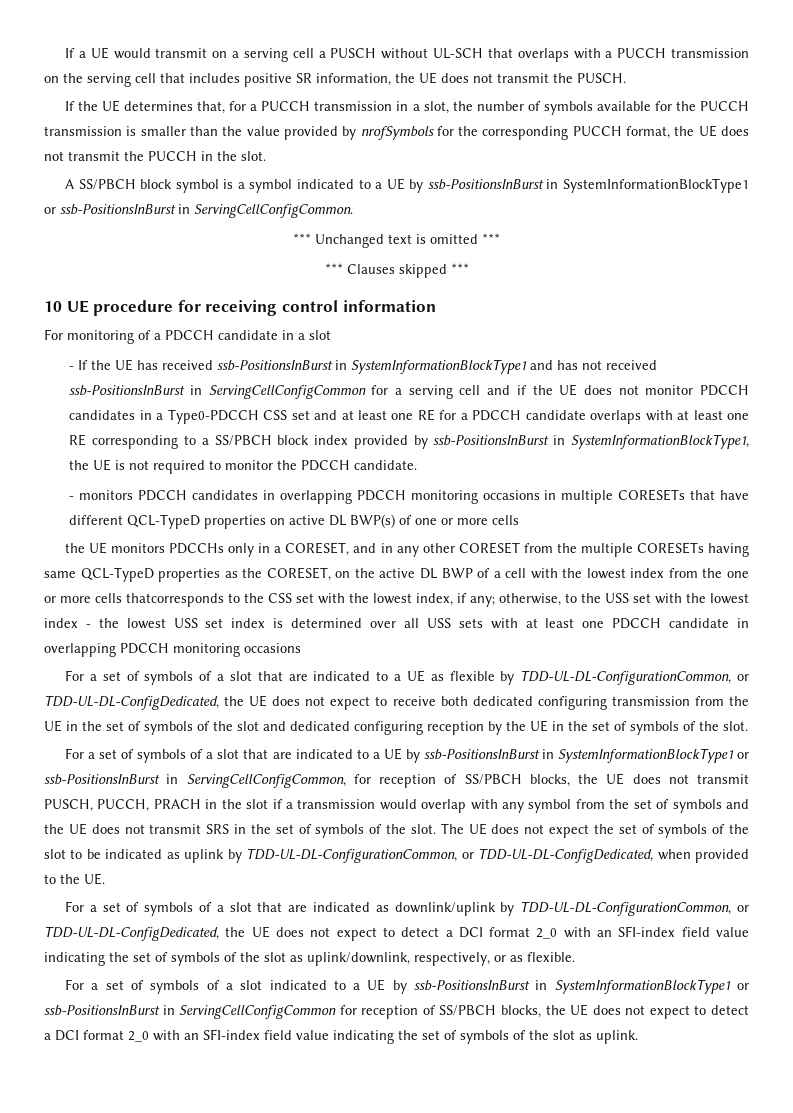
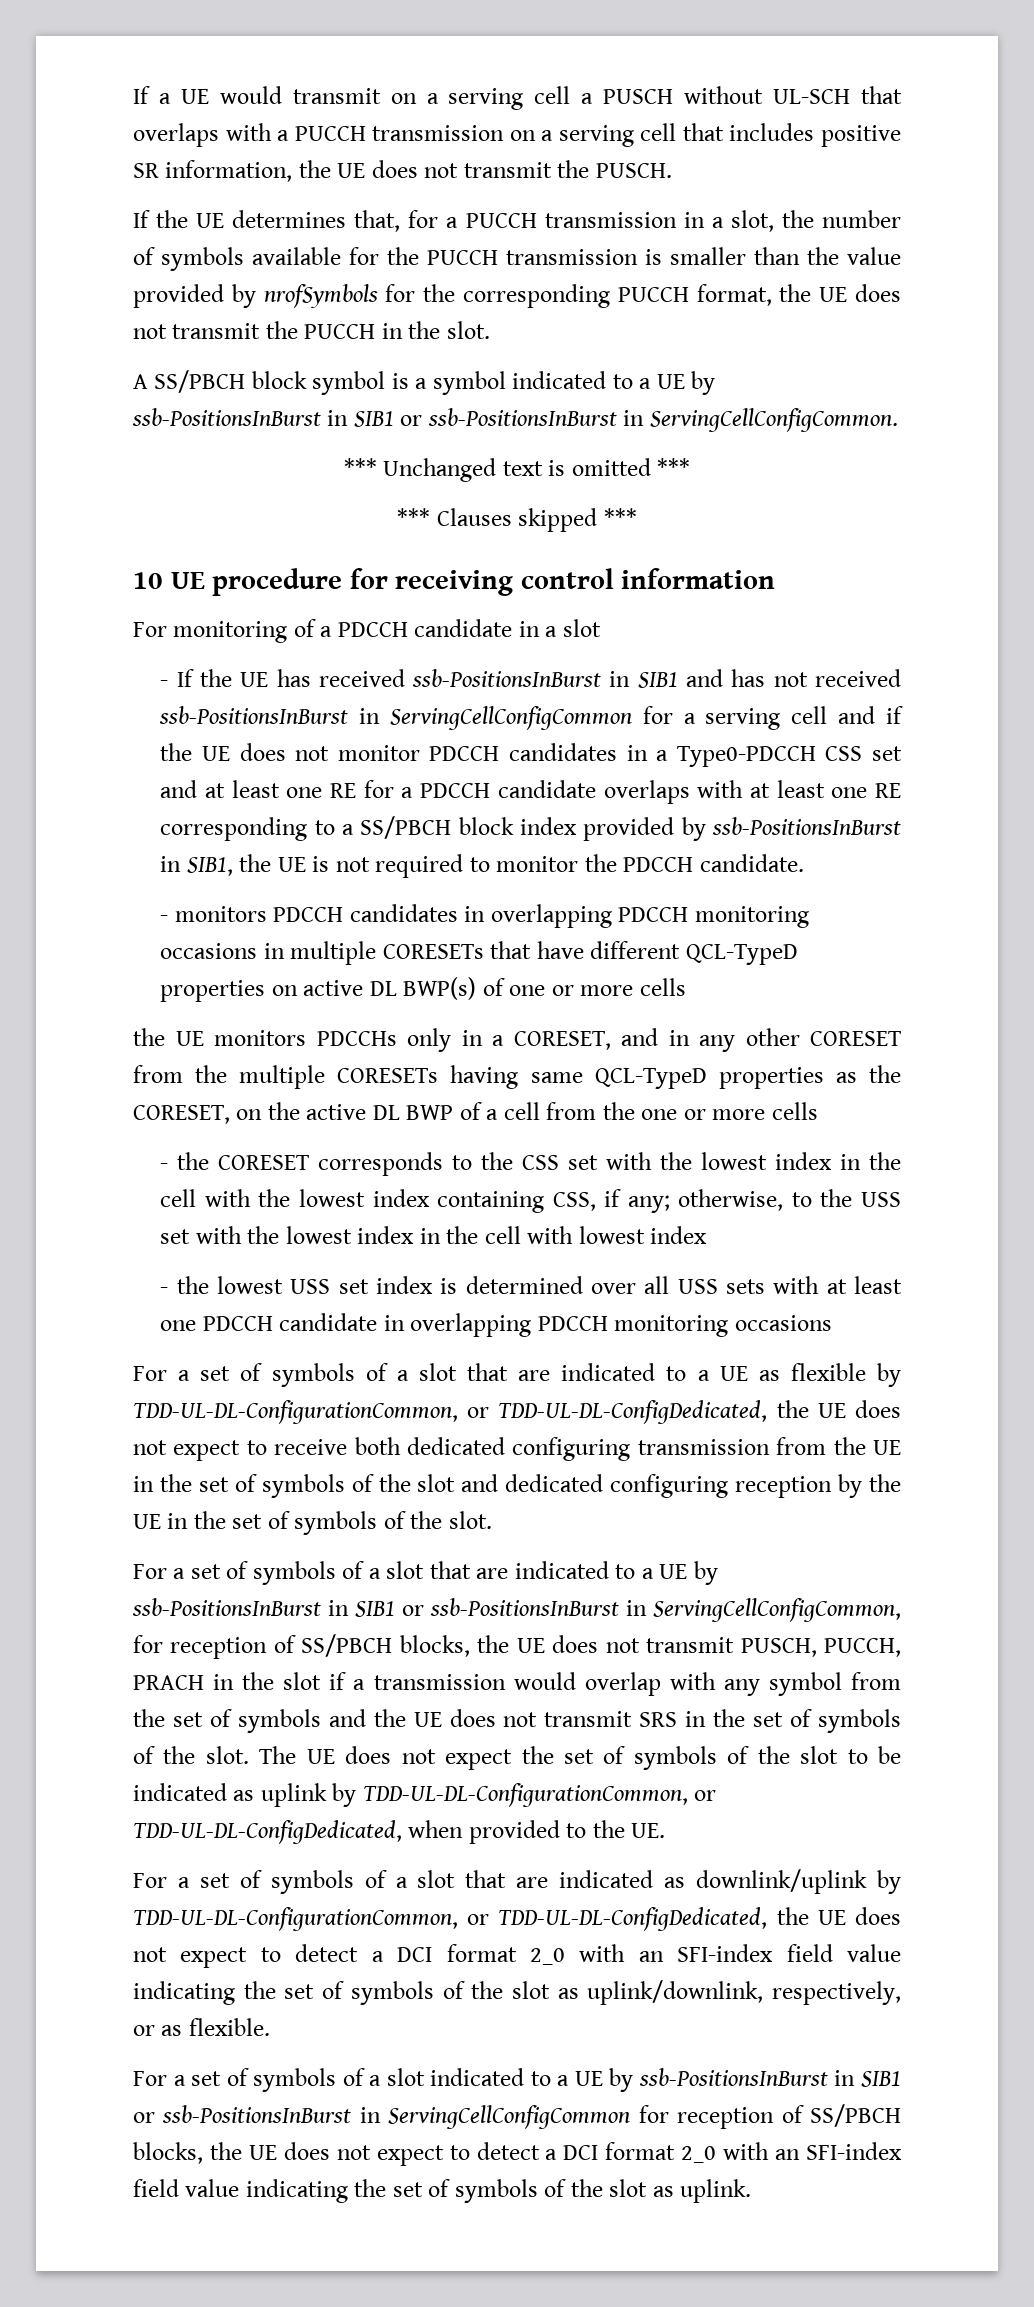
- If a UE would transmit on a serving cell a PUSCH without UL-SCH that overlaps with a PUCCH transmission on the serving cell that includes positive SR information, the UE does not transmit the PUSCH.
+ If a UE would transmit on a serving cell a PUSCH without UL-SCH that overlaps with a PUCCH transmission on a serving cell that includes positive SR information, the UE does not transmit the PUSCH.
- A SS/PBCH block symbol is a symbol indicated to a UE by ssb-PositionsInBurst in SystemInformationBlockType1 or ssb-PositionsInBurst in ServingCellConfigCommon.
+ A SS/PBCH block symbol is a symbol indicated to a UE by ssb-PositionsInBurst in SIB1 or ssb-PositionsInBurst in ServingCellConfigCommon.
- - If the UE has received ssb-PositionsInBurst in SystemInformationBlockType1 and has not received ssb-PositionsInBurst in ServingCellConfigCommon for a serving cell and if the UE does not monitor PDCCH candidates in a Type0-PDCCH CSS set and at least one RE for a PDCCH candidate overlaps with at least one RE corresponding to a SS/PBCH block index provided by ssb-PositionsInBurst in SystemInformationBlockType1, the UE is not required to monitor the PDCCH candidate.
+ - If the UE has received ssb-PositionsInBurst in SIB1 and has not received ssb-PositionsInBurst in ServingCellConfigCommon for a serving cell and if the UE does not monitor PDCCH candidates in a Type0-PDCCH CSS set and at least one RE for a PDCCH candidate overlaps with at least one RE corresponding to a SS/PBCH block index provided by ssb-PositionsInBurst in SIB1, the UE is not required to monitor the PDCCH candidate.
- the UE monitors PDCCHs only in a CORESET, and in any other CORESET from the multiple CORESETs having same QCL-TypeD properties as the CORESET, on the active DL BWP of a cell with the lowest index from the one or more cells thatcorresponds to the CSS set with the lowest index, if any;
+ the UE monitors PDCCHs only in a CORESET, and in any other CORESET from the multiple CORESETs having same QCL-TypeD properties as the CORESET, on the active DL BWP of a cell from the one or more cells
+ - the CORESET corresponds to the CSS set with the lowest index in the cell with the lowest index containing CSS, if any;
- otherwise, to the USS set with the lowest index - the lowest USS set index is determined over all USS sets with at least one PDCCH candidate in overlapping PDCCH monitoring occasions
+ otherwise, to the USS set with the lowest index in the cell with lowest index
+ - the lowest USS set index is determined over all USS sets with at least one PDCCH candidate in overlapping PDCCH monitoring occasions
- For a set of symbols of a slot that are indicated to a UE by ssb-PositionsInBurst in SystemInformationBlockType1 or ssb-PositionsInBurst in ServingCellConfigCommon, for reception of SS/PBCH blocks, the UE does not transmit PUSCH, PUCCH, PRACH in the slot if a transmission would overlap with any symbol from the set of symbols and the UE does not transmit SRS in the set of symbols of the slot.
+ For a set of symbols of a slot that are indicated to a UE by ssb-PositionsInBurst in SIB1 or ssb-PositionsInBurst in ServingCellConfigCommon, for reception of SS/PBCH blocks, the UE does not transmit PUSCH, PUCCH, PRACH in the slot if a transmission would overlap with any symbol from the set of symbols and the UE does not transmit SRS in the set of symbols of the slot.
- For a set of symbols of a slot indicated to a UE by ssb-PositionsInBurst in SystemInformationBlockType1 or ssb-PositionsInBurst in ServingCellConfigCommon for reception of SS/PBCH blocks, the UE does not expect to detect a DCI format 2_0 with an SFI-index field value indicating the set of symbols of the slot as uplink.
+ For a set of symbols of a slot indicated to a UE by ssb-PositionsInBurst in SIB1 or ssb-PositionsInBurst in ServingCellConfigCommon for reception of SS/PBCH blocks, the UE does not expect to detect a DCI format 2_0 with an SFI-index field value indicating the set of symbols of the slot as uplink.

